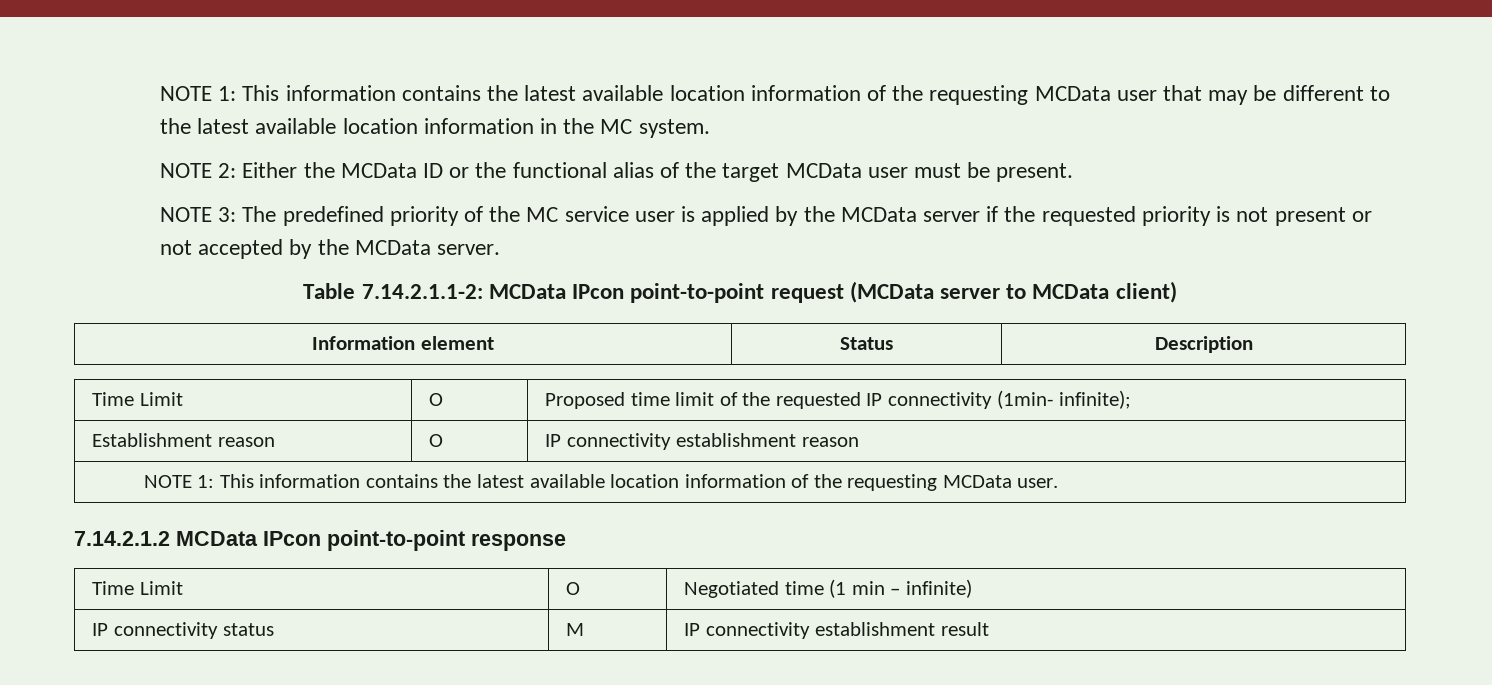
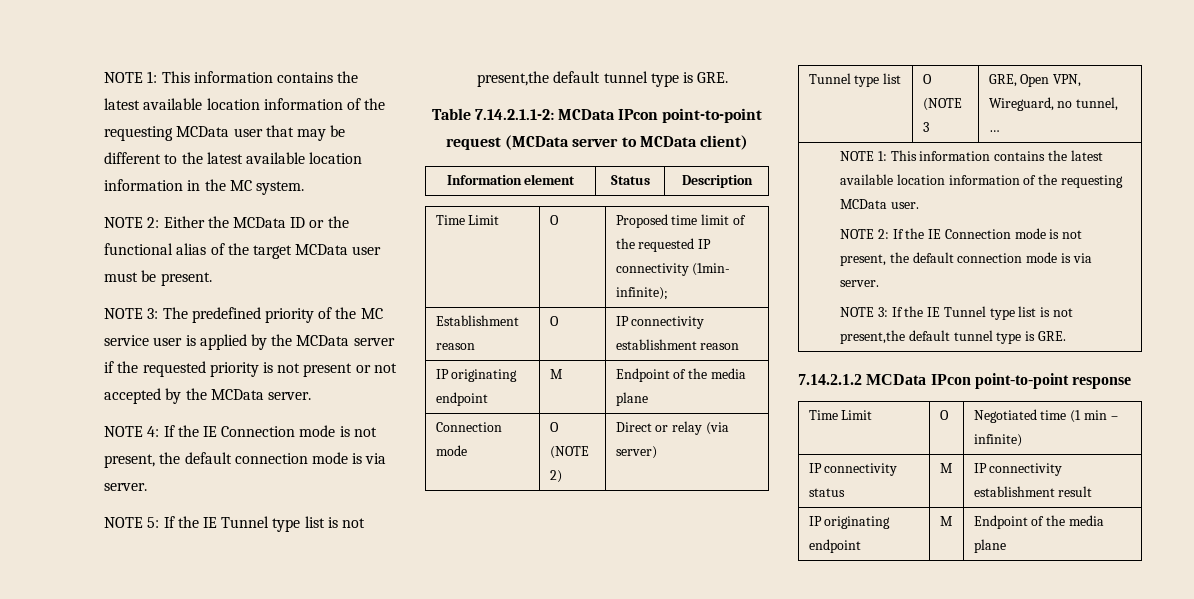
+ NOTE 4: If the IE Connection mode is not present, the default connection mode is via server.
+ NOTE 5: If the IE Tunnel type list is not present,the default tunnel type is GRE.
  Establishment reason | O | IP connectivity establishment reason
+ IP originating endpoint | M | Endpoint of the media plane
+ Connection mode | O (NOTE 2) | Direct or relay (via server)
+ Tunnel type list | O (NOTE 3 | GRE, Open VPN, Wireguard, no tunnel, …
+ NOTE 2: If the IE Connection mode is not present, the default connection mode is via server.
+ NOTE 3: If the IE Tunnel type list is not present,the default tunnel type is GRE.
  IP connectivity status | M | IP connectivity establishment result
+ IP originating endpoint | M | Endpoint of the media plane

